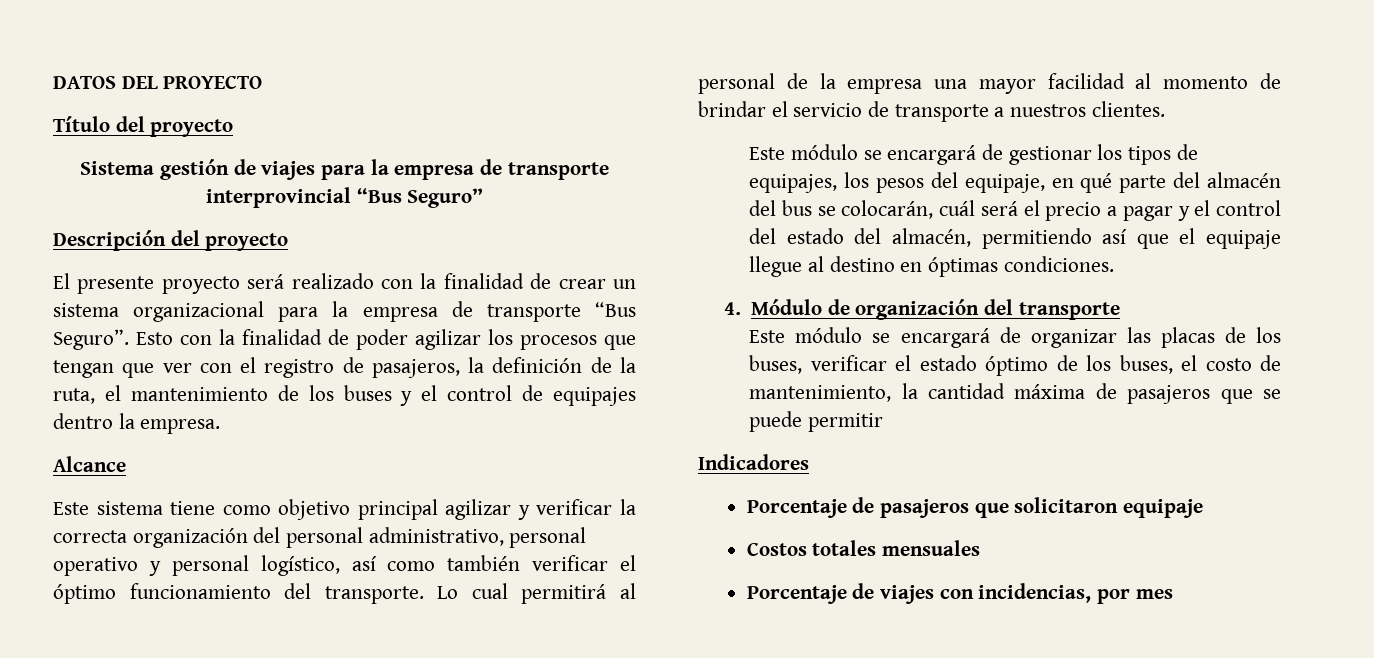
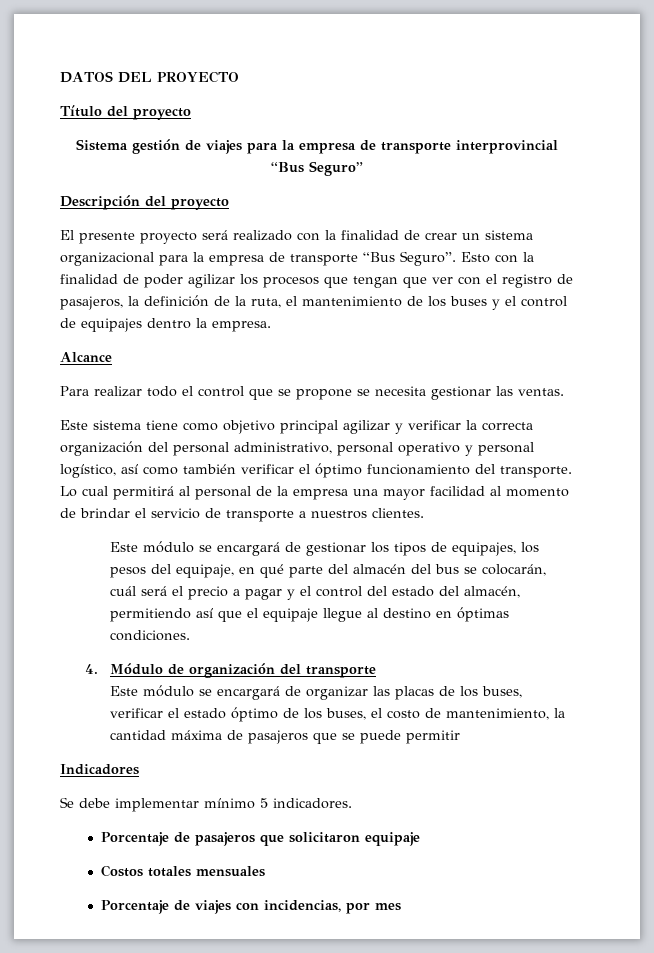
+ Para realizar todo el control que se propone se necesita gestionar las ventas.
+ Se debe implementar mínimo 5 indicadores.

